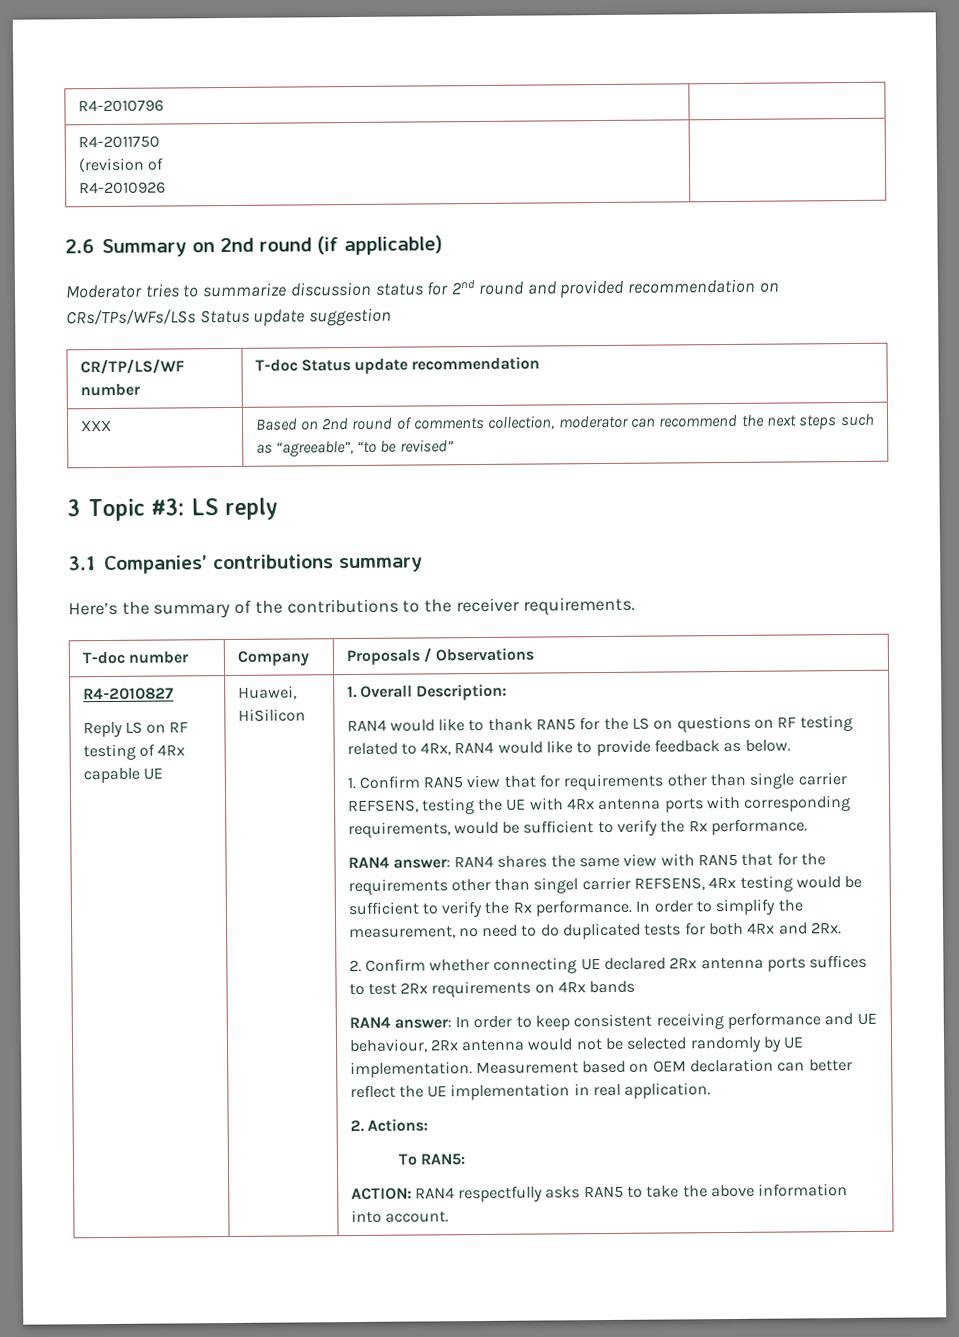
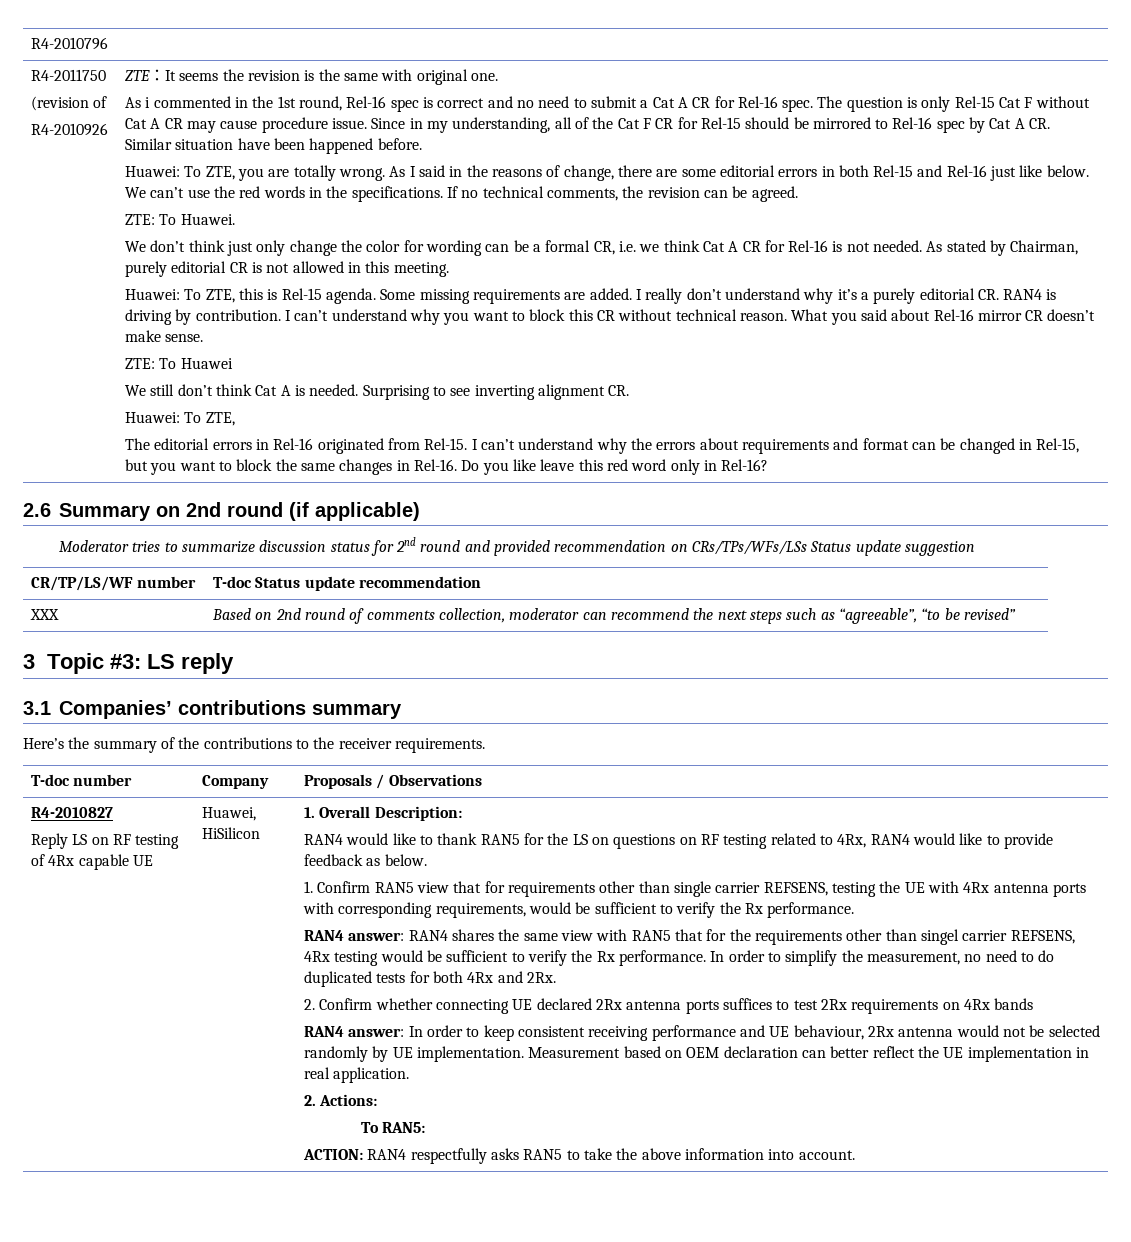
+ ZTE：It seems the revision is the same with original one.
+ As i commented in the 1st round, Rel-16 spec is correct and no need to submit a Cat A CR for Rel-16 spec. The question is only Rel-15 Cat F without Cat A CR may cause procedure issue. Since in my understanding, all of the Cat F CR for Rel-15 should be mirrored to Rel-16 spec by Cat A CR. Similar situation have been happened before.
+ Huawei: To ZTE, you are totally wrong. As I said in the reasons of change, there are some editorial errors in both Rel-15 and Rel-16 just like below. We can’t use the red words in the specifications. If no technical comments, the revision can be agreed.
+ ZTE: To Huawei.
+ We don’t think just only change the color for wording can be a formal CR, i.e. we think Cat A CR for Rel-16 is not needed. As stated by Chairman, purely editorial CR is not allowed in this meeting.
+ Huawei: To ZTE, this is Rel-15 agenda. Some missing requirements are added. I really don’t understand why it’s a purely editorial CR. RAN4 is driving by contribution. I can’t understand why you want to block this CR without technical reason. What you said about Rel-16 mirror CR doesn’t make sense.
+ ZTE: To Huawei
+ We still don’t think Cat A is needed. Surprising to see inverting alignment CR.
+ Huawei: To ZTE,
+ The editorial errors in Rel-16 originated from Rel-15. I can’t understand why the errors about requirements and format can be changed in Rel-15, but you want to block the same changes in Rel-16. Do you like leave this red word only in Rel-16?

